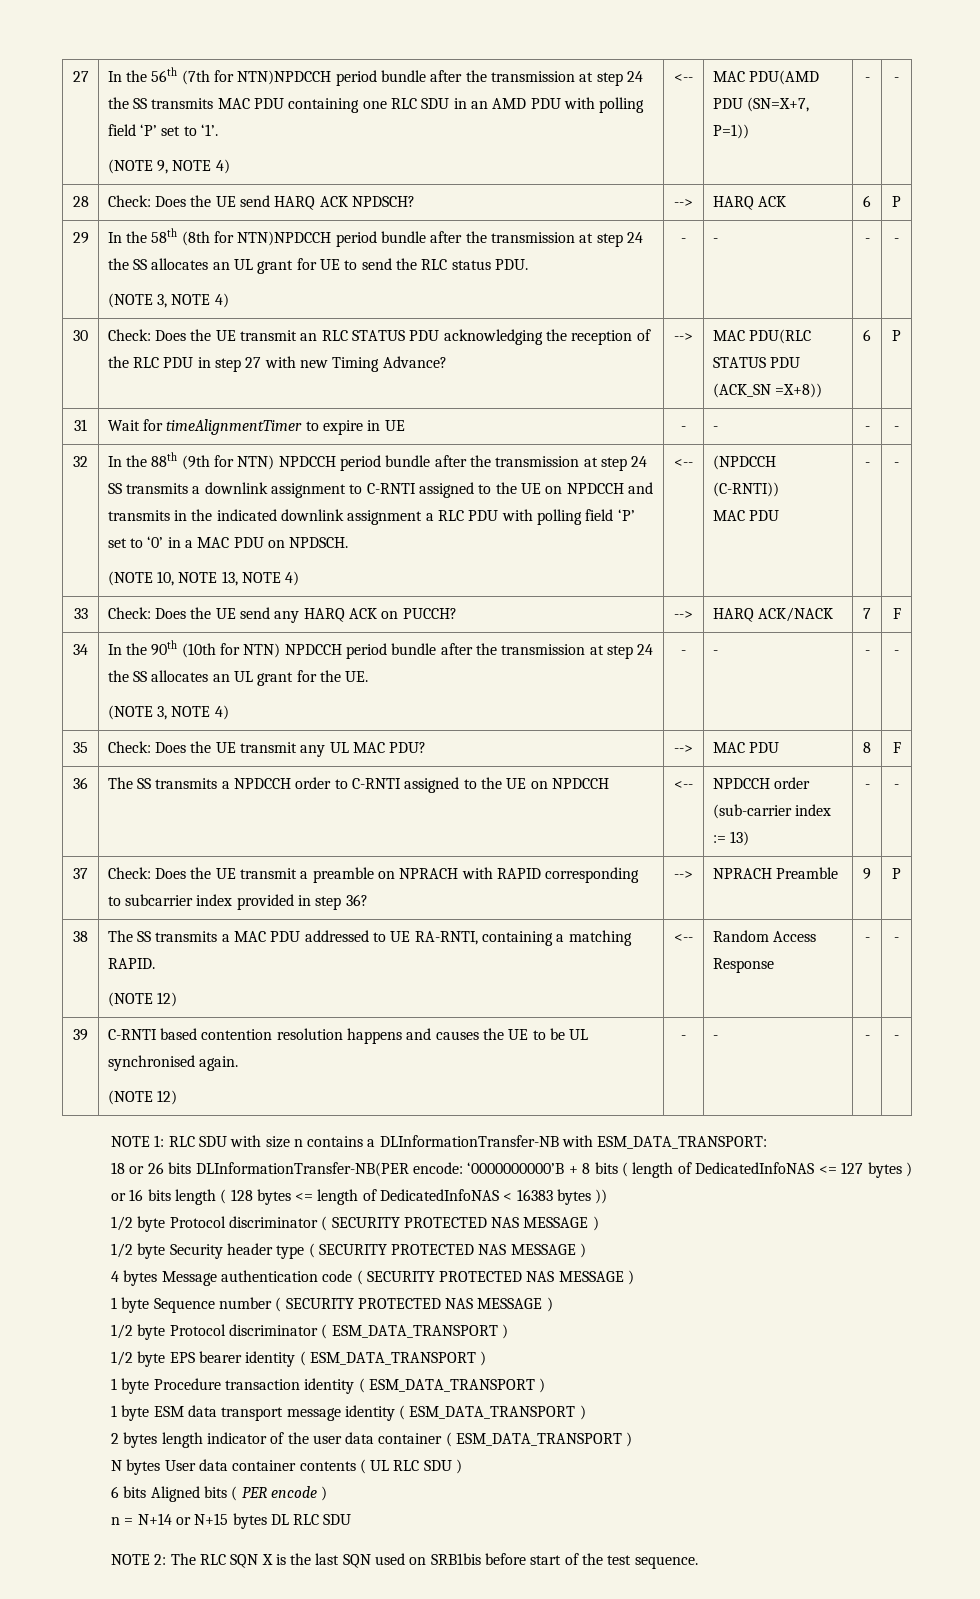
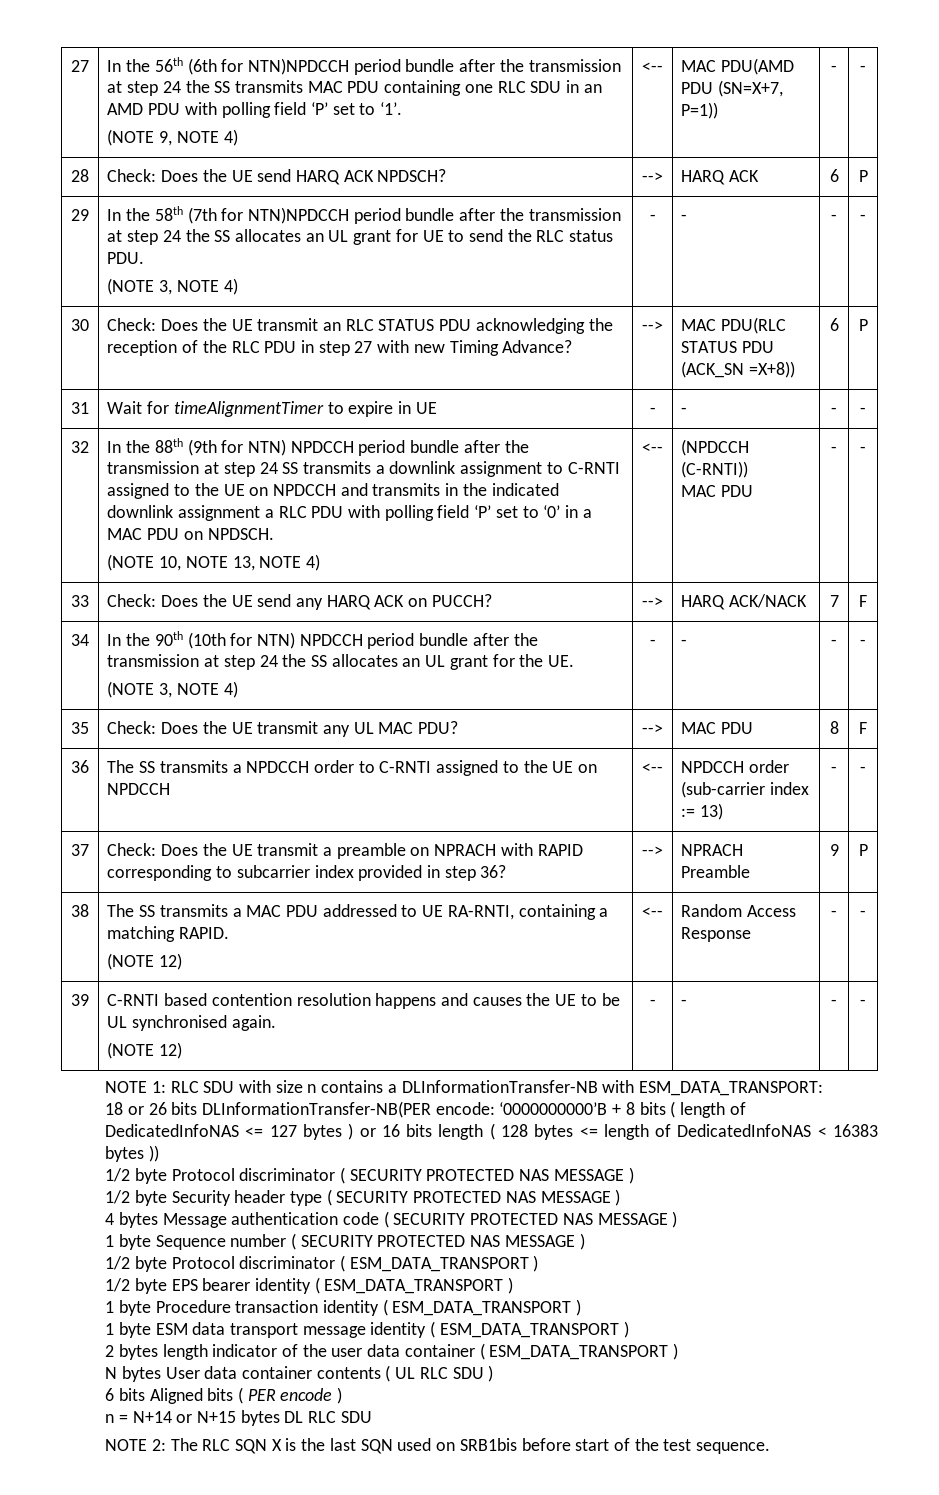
- In the 56th (7th for NTN)NPDCCH period bundle after the transmission at step 24 the SS transmits MAC PDU containing one RLC SDU in an AMD PDU with polling field ‘P’ set to ‘1’.
+ In the 56th (6th for NTN)NPDCCH period bundle after the transmission at step 24 the SS transmits MAC PDU containing one RLC SDU in an AMD PDU with polling field ‘P’ set to ‘1’.
- 29 | In the 58th (8th for NTN)NPDCCH period bundle after the transmission at step 24 the SS allocates an UL grant for UE to send the RLC status PDU.
+ 29 | In the 58th (7th for NTN)NPDCCH period bundle after the transmission at step 24 the SS allocates an UL grant for UE to send the RLC status PDU.

